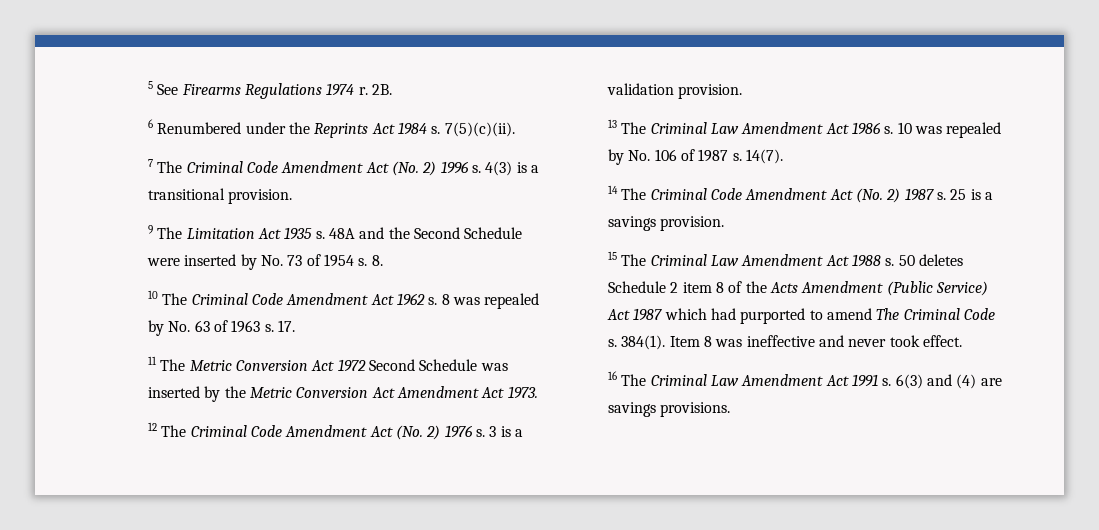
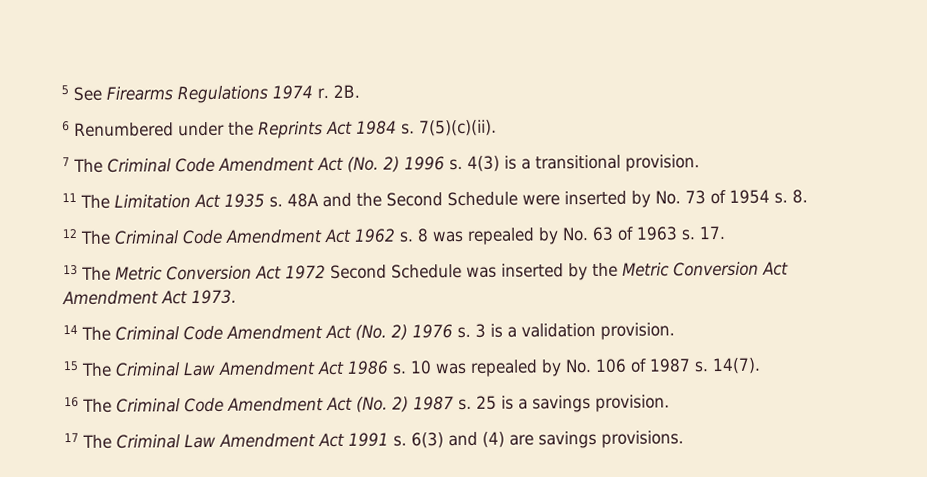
- 9 The Limitation Act 1935 s.
+ 11 The Limitation Act 1935 s.
- 10 The Criminal Code Amendment Act 1962 s.
+ 12 The Criminal Code Amendment Act 1962 s.
- 11 The Metric Conversion Act 1972 Second Schedule was inserted by the Metric Conversion Act Amendment Act 1973.
+ 13 The Metric Conversion Act 1972 Second Schedule was inserted by the Metric Conversion Act Amendment Act 1973.
- 12 The Criminal Code Amendment Act (No. 2) 1976 s.
+ 14 The Criminal Code Amendment Act (No. 2) 1976 s.
- 13 The Criminal Law Amendment Act 1986 s.
+ 15 The Criminal Law Amendment Act 1986 s.
- 14 The Criminal Code Amendment Act (No. 2) 1987 s.
+ 16 The Criminal Code Amendment Act (No. 2) 1987 s.
- 15 The Criminal Law Amendment Act 1988 s. 50 deletes Schedule 2 item 8 of the Acts Amendment (Public Service) Act 1987 which had purported to amend The Criminal Code s. 384(1). Item 8 was ineffective and never took effect.
- 16 The Criminal Law Amendment Act 1991 s.
+ 17 The Criminal Law Amendment Act 1991 s.

